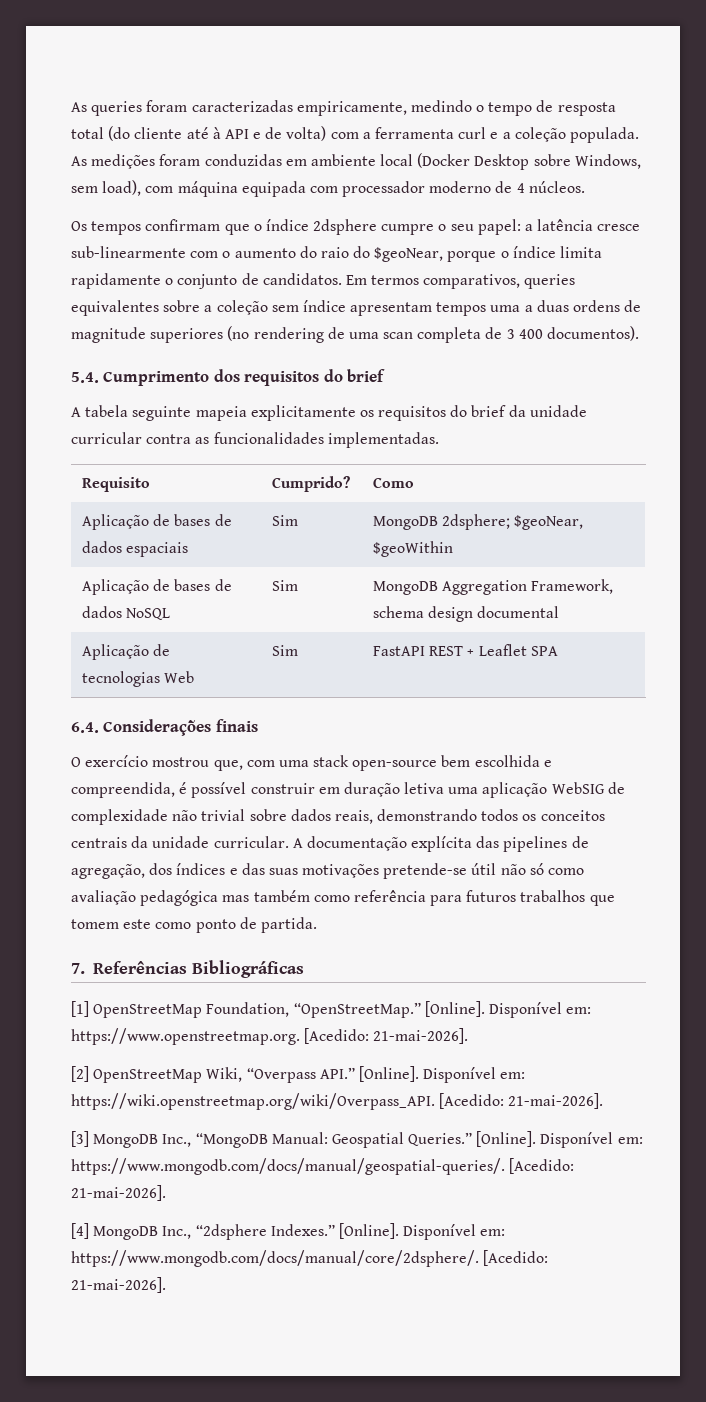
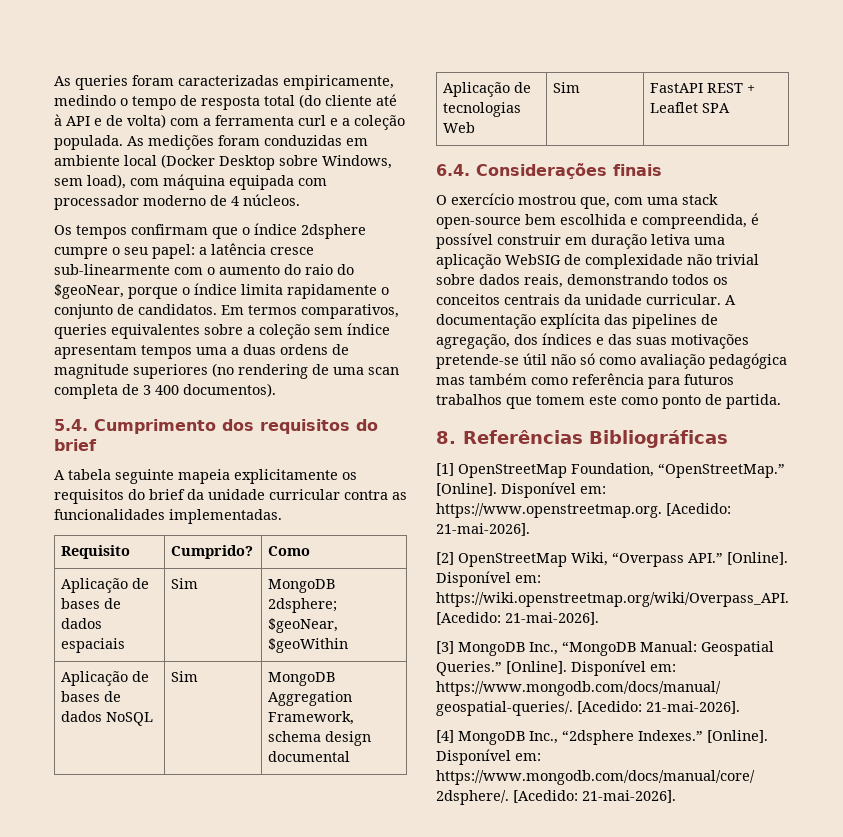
- 7. Referências Bibliográficas
+ 8. Referências Bibliográficas

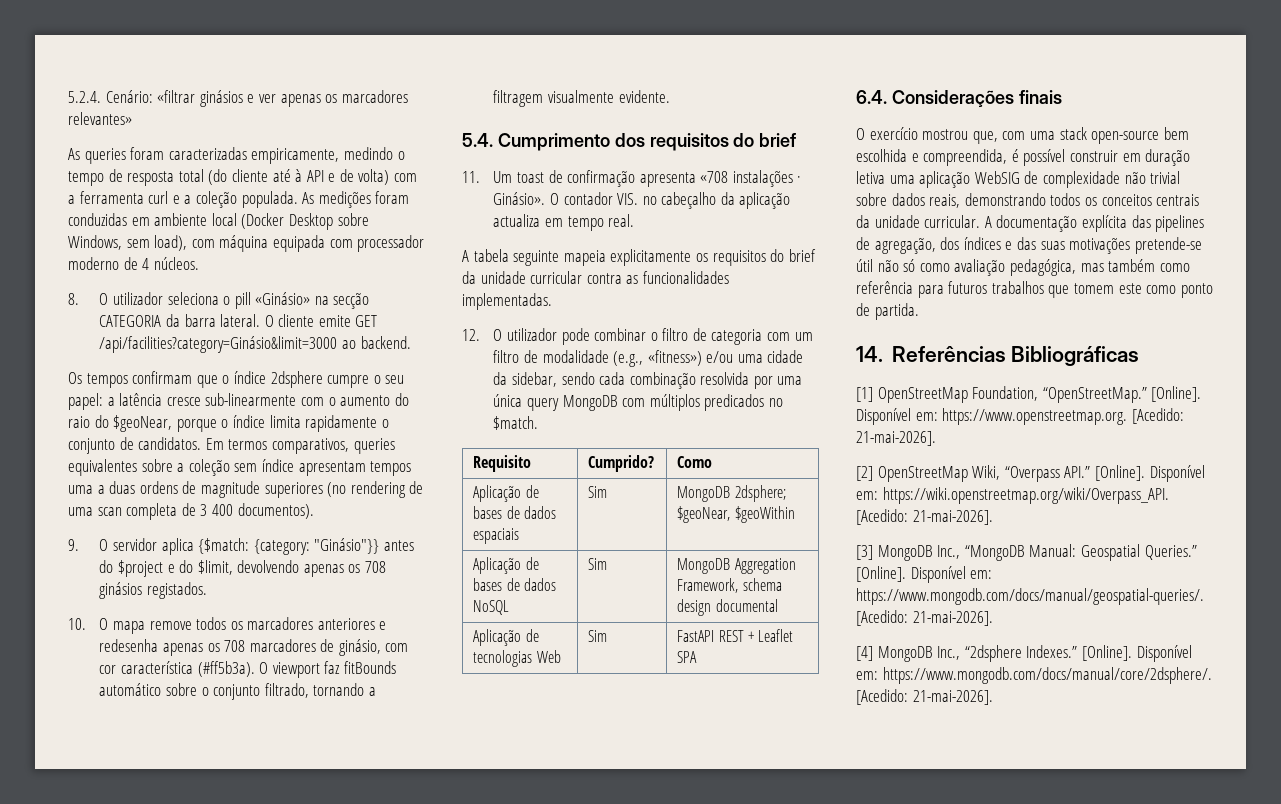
+ 5.2.4. Cenário: «filtrar ginásios e ver apenas os marcadores relevantes»
+ 8. O utilizador seleciona o pill «Ginásio» na secção CATEGORIA da barra lateral. O cliente emite GET /api/facilities?category=Ginásio&limit=3000 ao backend.
+ 9. O servidor aplica {$match: {category: "Ginásio"}} antes do $project e do $limit, devolvendo apenas os 708 ginásios registados.
+ 10. O mapa remove todos os marcadores anteriores e redesenha apenas os 708 marcadores de ginásio, com cor característica (#ff5b3a). O viewport faz fitBounds automático sobre o conjunto filtrado, tornando a filtragem visualmente evidente.
+ 11. Um toast de confirmação apresenta «708 instalações · Ginásio». O contador VIS. no cabeçalho da aplicação actualiza em tempo real.
+ 12. O utilizador pode combinar o filtro de categoria com um filtro de modalidade (e.g., «fitness») e/ou uma cidade da sidebar, sendo cada combinação resolvida por uma única query MongoDB com múltiplos predicados no $match.
- A documentação explícita das pipelines de agregação, dos índices e das suas motivações pretende-se útil não só como avaliação pedagógica mas também como referência para futuros trabalhos que tomem este como ponto de partida.
+ A documentação explícita das pipelines de agregação, dos índices e das suas motivações pretende-se útil não só como avaliação pedagógica, mas também como referência para futuros trabalhos que tomem este como ponto de partida.
- 8. Referências Bibliográficas
+ 14. Referências Bibliográficas

